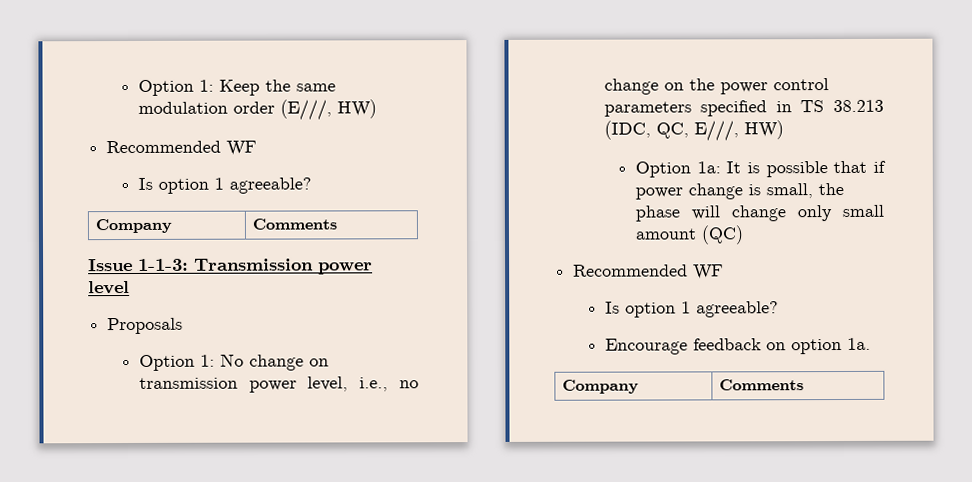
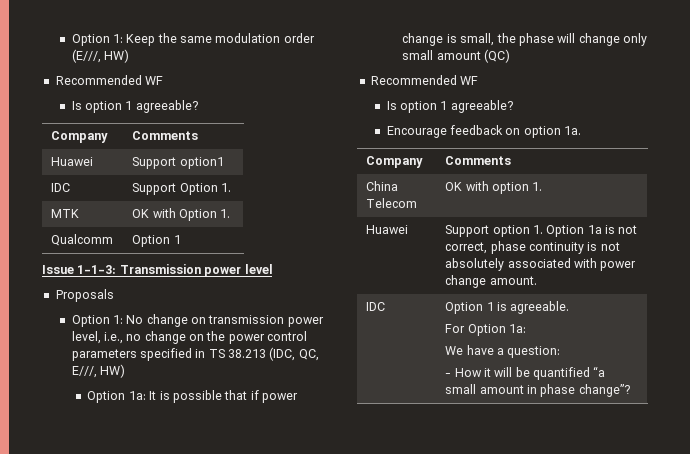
+ Huawei | Support option1
+ IDC | Support Option 1.
+ MTK | OK with Option 1.
+ Qualcomm | Option 1
+ China Telecom | OK with option 1.
+ Huawei | Support option 1. Option 1a is not correct, phase continuity is not absolutely associated with power change amount.
+ IDC | Option 1 is agreeable.
+ For Option 1a:
+ We have a question:
+ - How it will be quantified “a small amount in phase change”?

